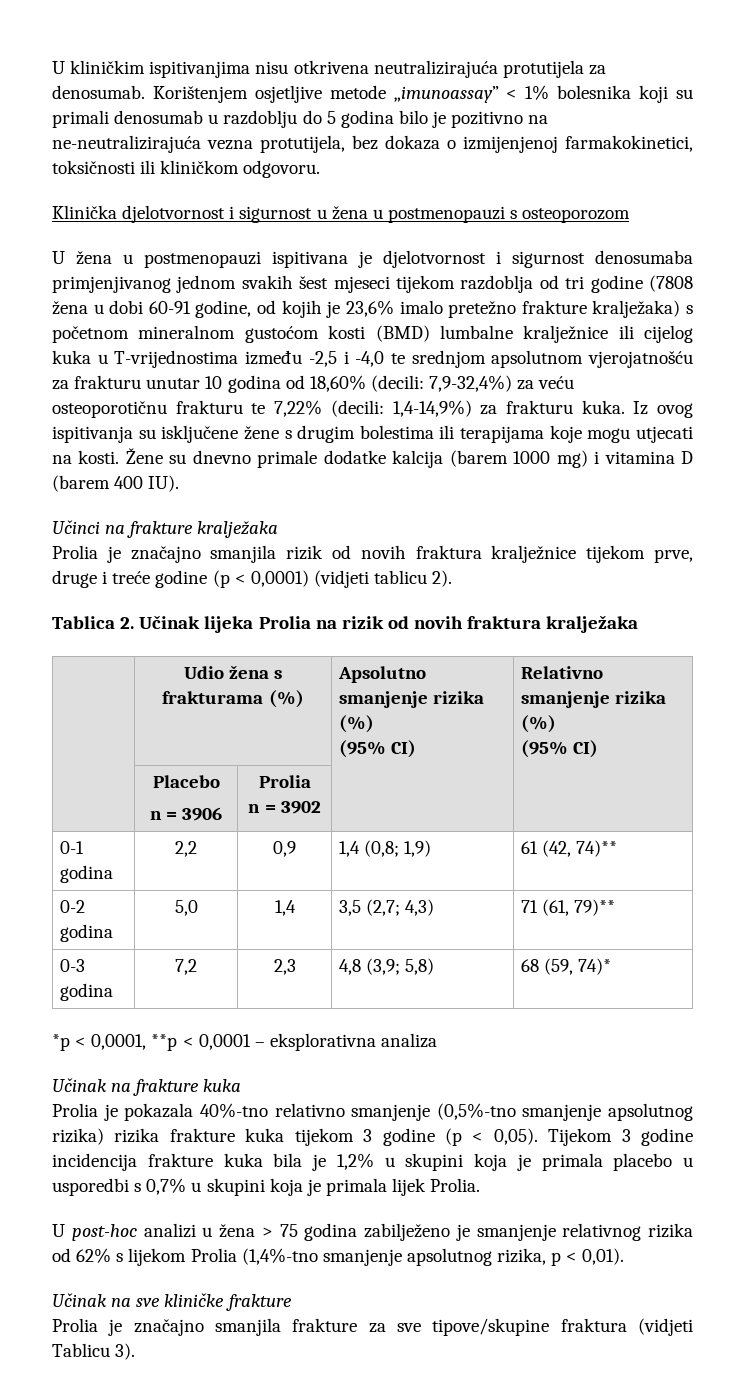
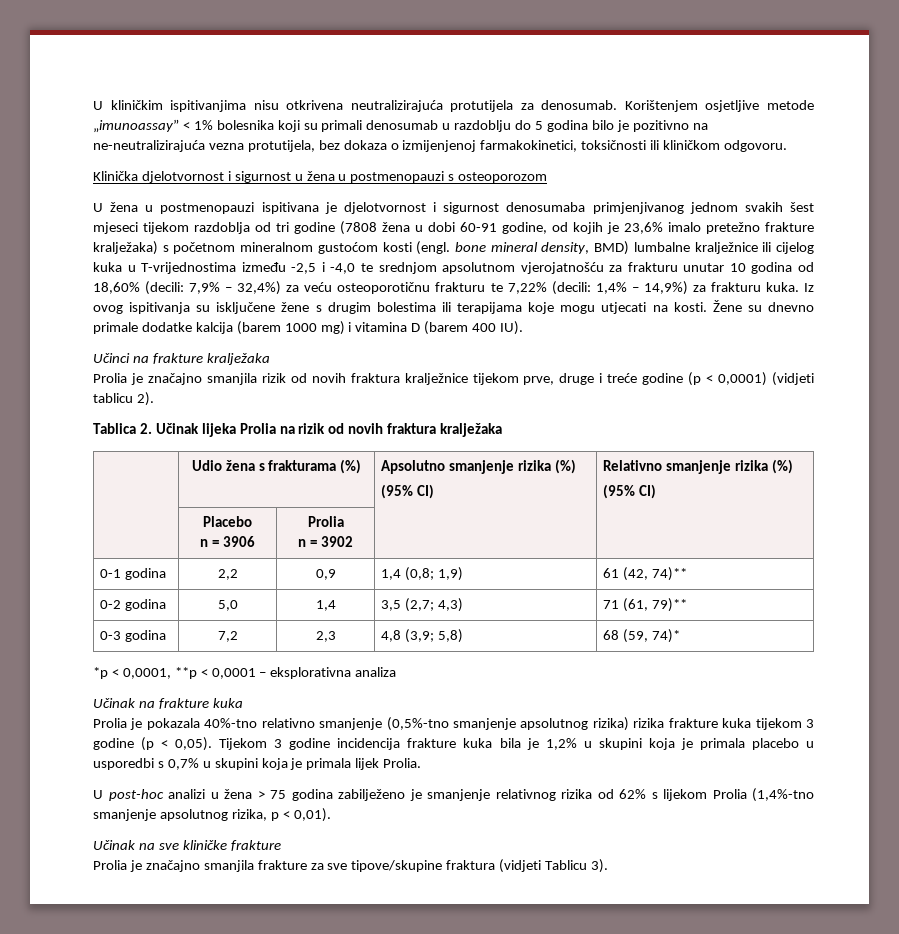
- U žena u postmenopauzi ispitivana je djelotvornost i sigurnost denosumaba primjenjivanog jednom svakih šest mjeseci tijekom razdoblja od tri godine (7808 žena u dobi 60-91 godine, od kojih je 23,6% imalo pretežno frakture kralježaka) s početnom mineralnom gustoćom kosti (BMD) lumbalne kralježnice ili cijelog kuka u T-vrijednostima između -2,5 i -4,0 te srednjom apsolutnom vjerojatnošću za frakturu unutar 10 godina od 18,60% (decili:
+ U žena u postmenopauzi ispitivana je djelotvornost i sigurnost denosumaba primjenjivanog jednom svakih šest mjeseci tijekom razdoblja od tri godine (7808 žena u dobi 60-91 godine, od kojih je 23,6% imalo pretežno frakture kralježaka) s početnom mineralnom gustoćom kosti (engl. bone mineral density, BMD) lumbalne kralježnice ili cijelog kuka u T-vrijednostima između -2,5 i -4,0 te srednjom apsolutnom vjerojatnošću za frakturu unutar 10 godina od 18,60% (decili:
- 7,9-32,4%) za veću osteoporotičnu frakturu te 7,22% (decili:
+ 7,9% – 32,4%) za veću osteoporotičnu frakturu te 7,22% (decili:
- 1,4-14,9%) za frakturu kuka.
+ 1,4% – 14,9%) za frakturu kuka.

